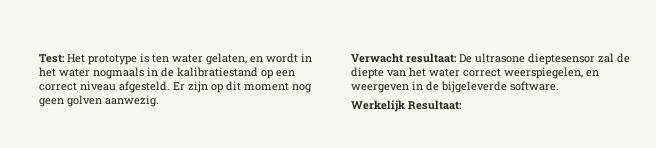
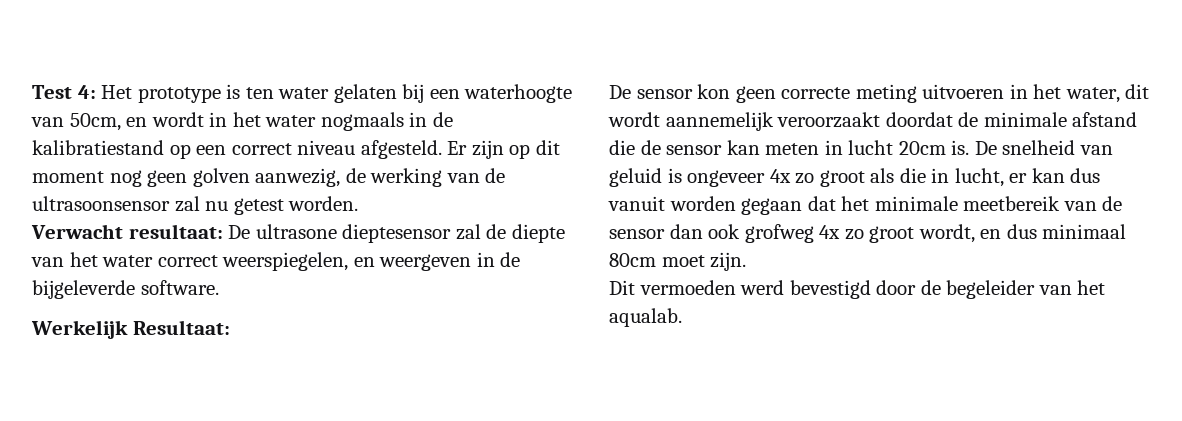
- Test: Het prototype is ten water gelaten, en wordt in het water nogmaals in de kalibratiestand op een correct niveau afgesteld.
+ Test 4: Het prototype is ten water gelaten bij een waterhoogte van 50cm, en wordt in het water nogmaals in de kalibratiestand op een correct niveau afgesteld.
- Er zijn op dit moment nog geen golven aanwezig.
+ Er zijn op dit moment nog geen golven aanwezig, de werking van de ultrasoonsensor zal nu getest worden.
+ De sensor kon geen correcte meting uitvoeren in het water, dit wordt aannemelijk veroorzaakt doordat de minimale afstand die de sensor kan meten in lucht 20cm is. De snelheid van geluid is ongeveer 4x zo groot als die in lucht, er kan dus vanuit worden gegaan dat het minimale meetbereik van de sensor dan ook grofweg 4x zo groot wordt, en dus minimaal 80cm moet zijn.
+ Dit vermoeden werd bevestigd door de begeleider van het aqualab.

